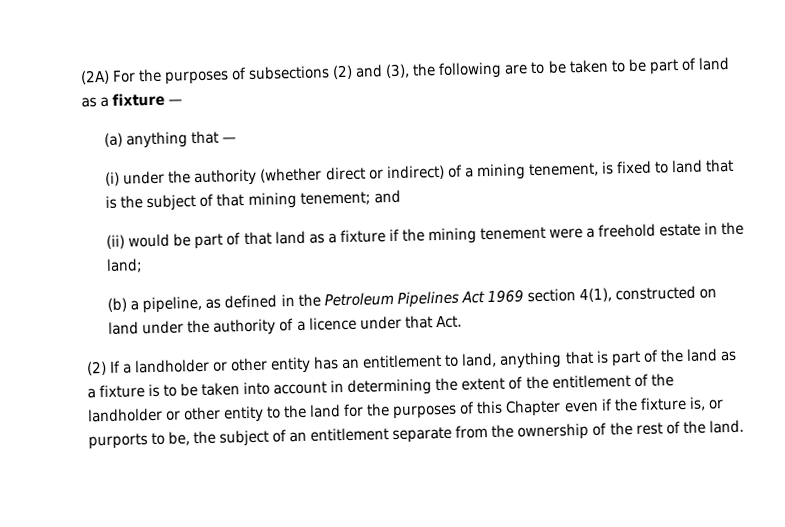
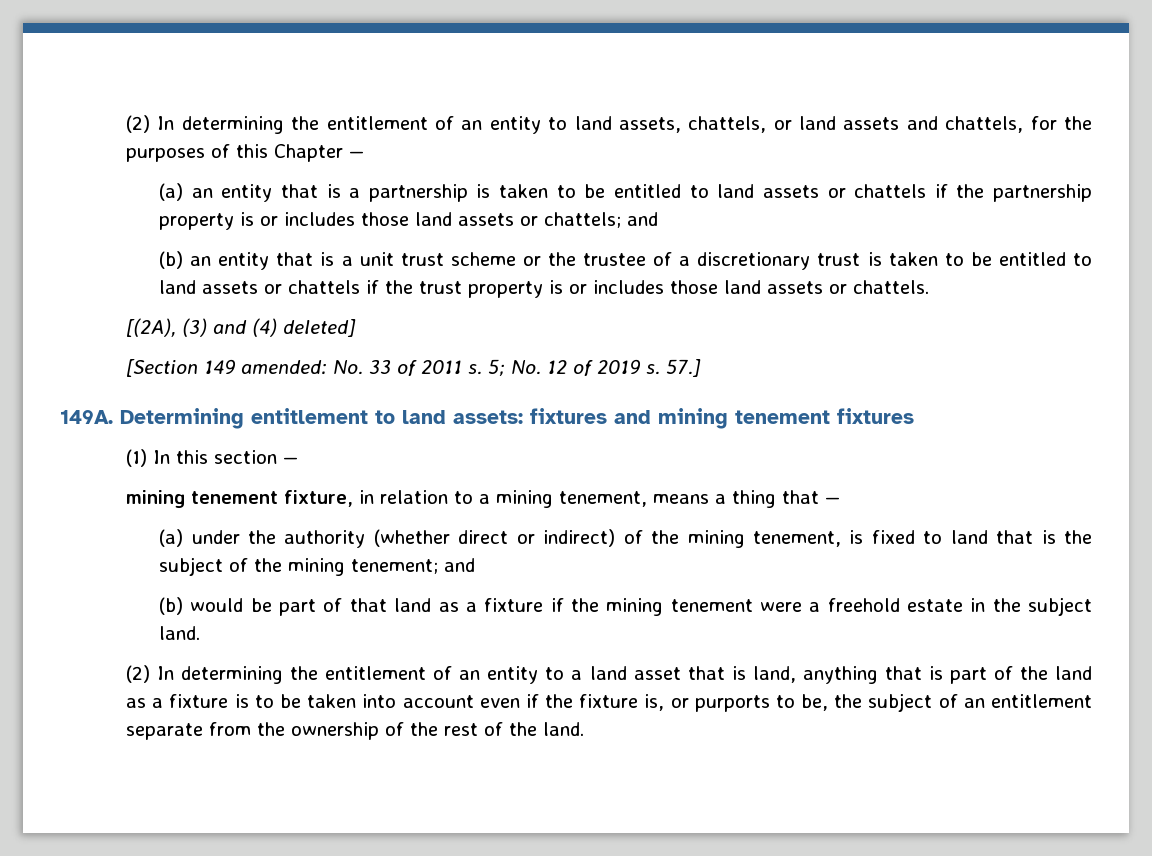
- (2A) For the purposes of subsections (2) and (3), the following are to be taken to be part of land as a fixture —
- (a) anything that —
- (i) under the authority (whether direct or indirect) of a mining tenement, is fixed to land that is the subject of that mining tenement; and
+ (2) In determining the entitlement of an entity to land assets, chattels, or land assets and chattels, for the purposes of this Chapter —
+ (a) an entity that is a partnership is taken to be entitled to land assets or chattels if the partnership property is or includes those land assets or chattels; and
+ (b) an entity that is a unit trust scheme or the trustee of a discretionary trust is taken to be entitled to land assets or chattels if the trust property is or includes those land assets or chattels.
+ [(2A), (3) and (4) deleted]
+ [Section 149 amended: No. 33 of 2011 s. 5; No. 12 of 2019 s. 57.]
+ 149A. Determining entitlement to land assets: fixtures and mining tenement fixtures
+ (1) In this section —
+ mining tenement fixture, in relation to a mining tenement, means a thing that —
+ (a) under the authority (whether direct or indirect) of the mining tenement, is fixed to land that is the subject of the mining tenement; and
- (ii) would be part of that land as a fixture if the mining tenement were a freehold estate in the land;
- (b) a pipeline, as defined in the Petroleum Pipelines Act 1969 section 4(1), constructed on land under the authority of a licence under that Act.
- (2) If a landholder or other entity has an entitlement to land, anything that is part of the land as a fixture is to be taken into account in determining the extent of the entitlement of the landholder or other entity to the land for the purposes of this Chapter even if the fixture is, or purports to be, the subject of an entitlement separate from the ownership of the rest of the land.
+ (b) would be part of that land as a fixture if the mining tenement were a freehold estate in the subject land.
+ (2) In determining the entitlement of an entity to a land asset that is land, anything that is part of the land as a fixture is to be taken into account even if the fixture is, or purports to be, the subject of an entitlement separate from the ownership of the rest of the land.

